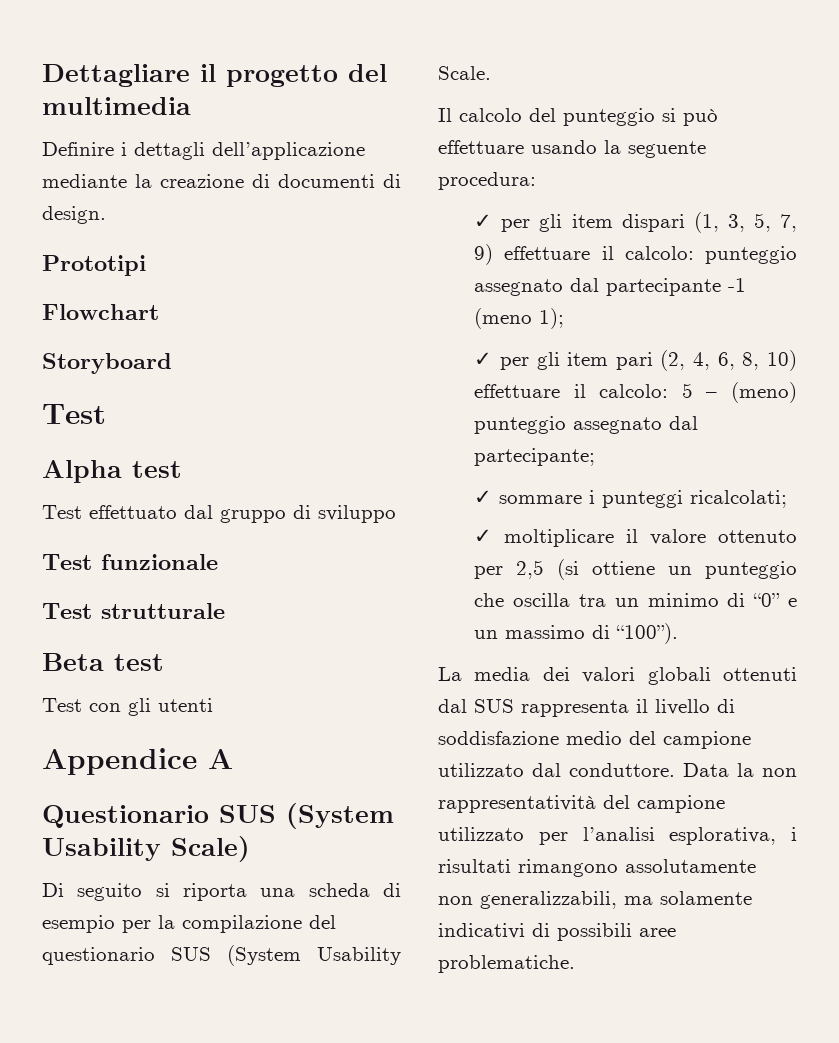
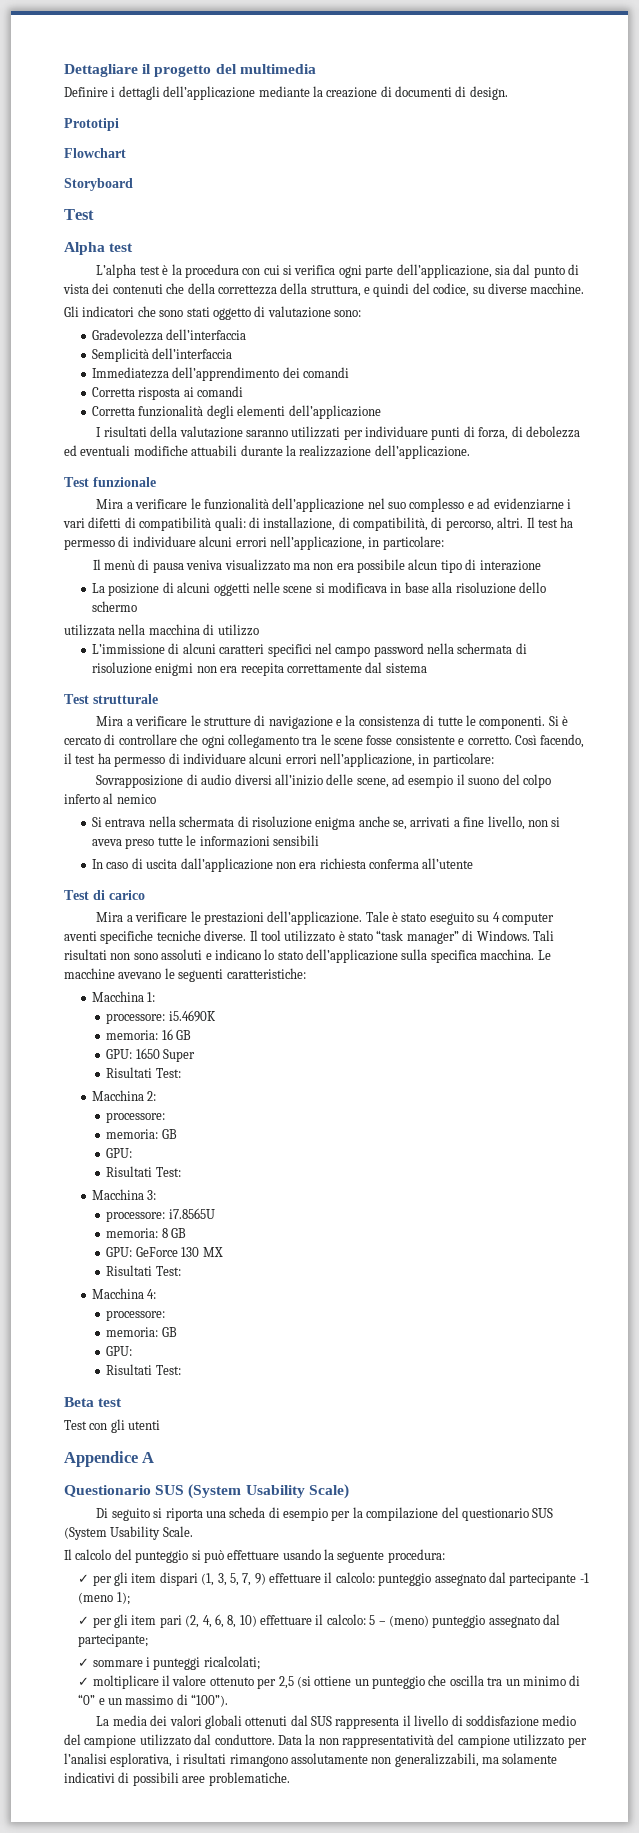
- Test effettuato dal gruppo di sviluppo
+ L’alpha test è la procedura con cui si verifica ogni parte dell’applicazione, sia dal punto di vista dei contenuti che della correttezza della struttura, e quindi del codice, su diverse macchine.
+ Gli indicatori che sono stati oggetto di valutazione sono:
+ Gradevolezza dell’interfaccia
+ Semplicità dell’interfaccia
+ Immediatezza dell’apprendimento dei comandi
+ Corretta risposta ai comandi
+ Corretta funzionalità degli elementi dell’applicazione
+ I risultati della valutazione saranno utilizzati per individuare punti di forza, di debolezza ed eventuali modifiche attuabili durante la realizzazione dell’applicazione.
  Test funzionale
+ Mira a verificare le funzionalità dell’applicazione nel suo complesso e ad evidenziarne i vari difetti di compatibilità quali: di installazione, di compatibilità, di percorso, altri. Il test ha permesso di individuare alcuni errori nell’applicazione, in particolare:
+ Il menù di pausa veniva visualizzato ma non era possibile alcun tipo di interazione
+ La posizione di alcuni oggetti nelle scene si modificava in base alla risoluzione dello schermo
+ utilizzata nella macchina di utilizzo
+ L’immissione di alcuni caratteri specifici nel campo password nella schermata di risoluzione enigmi non era recepita correttamente dal sistema
  Test strutturale
+ Mira a verificare le strutture di navigazione e la consistenza di tutte le componenti. Si è cercato di controllare che ogni collegamento tra le scene fosse consistente e corretto. Così facendo, il test ha permesso di individuare alcuni errori nell’applicazione, in particolare:
+ Sovrapposizione di audio diversi all’inizio delle scene, ad esempio il suono del colpo inferto al nemico
+ Si entrava nella schermata di risoluzione enigma anche se, arrivati a fine livello, non si aveva preso tutte le informazioni sensibili
+ In caso di uscita dall’applicazione non era richiesta conferma all’utente
+ Test di carico
+ Mira a verificare le prestazioni dell’applicazione. Tale è stato eseguito su 4 computer aventi specifiche tecniche diverse. Il tool utilizzato è stato “task manager” di Windows. Tali risultati non sono assoluti e indicano lo stato dell’applicazione sulla specifica macchina. Le macchine avevano le seguenti caratteristiche:
+ Macchina 1:
+ processore: i5.4690K
+ memoria: 16 GB
+ GPU: 1650 Super
+ Risultati Test:
+ Macchina 2:
+ processore:
+ memoria: GB
+ GPU:
+ Risultati Test:
+ Macchina 3:
+ processore: i7.8565U
+ memoria: 8 GB
+ GPU: GeForce 130 MX
+ Risultati Test:
+ Macchina 4:
+ processore:
+ memoria: GB
+ GPU:
+ Risultati Test:

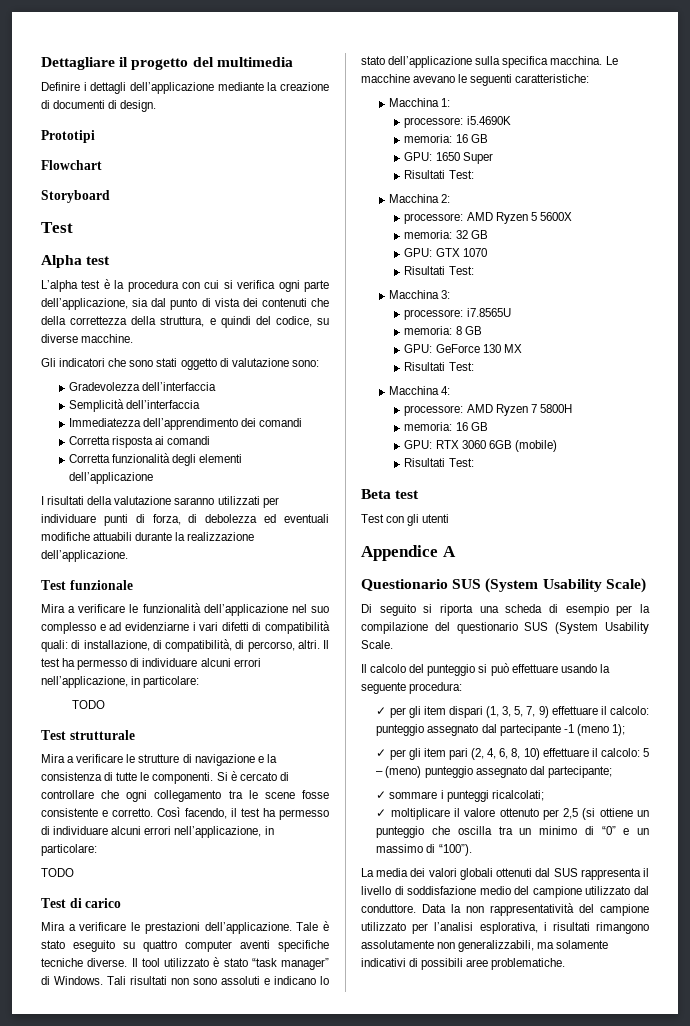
  Il test ha permesso di individuare alcuni errori nell’applicazione, in particolare:
- Il menù di pausa veniva visualizzato ma non era possibile alcun tipo di interazione
- La posizione di alcuni oggetti nelle scene si modificava in base alla risoluzione dello schermo
- utilizzata nella macchina di utilizzo
- L’immissione di alcuni caratteri specifici nel campo password nella schermata di risoluzione enigmi non era recepita correttamente dal sistema
+ TODO
  Così facendo, il test ha permesso di individuare alcuni errori nell’applicazione, in particolare:
- Sovrapposizione di audio diversi all’inizio delle scene, ad esempio il suono del colpo inferto al nemico
- Si entrava nella schermata di risoluzione enigma anche se, arrivati a fine livello, non si aveva preso tutte le informazioni sensibili
- In caso di uscita dall’applicazione non era richiesta conferma all’utente
+ TODO
- Tale è stato eseguito su 4 computer aventi specifiche tecniche diverse.
+ Tale è stato eseguito su quattro computer aventi specifiche tecniche diverse.
  Macchina 2:
- processore:
- memoria: GB
- GPU:
+ processore: AMD Ryzen 5 5600X
+ memoria: 32 GB
+ GPU: GTX 1070
  Macchina 4:
- processore:
- memoria: GB
- GPU:
+ processore: AMD Ryzen 7 5800H
+ memoria: 16 GB
+ GPU: RTX 3060 6GB (mobile)

